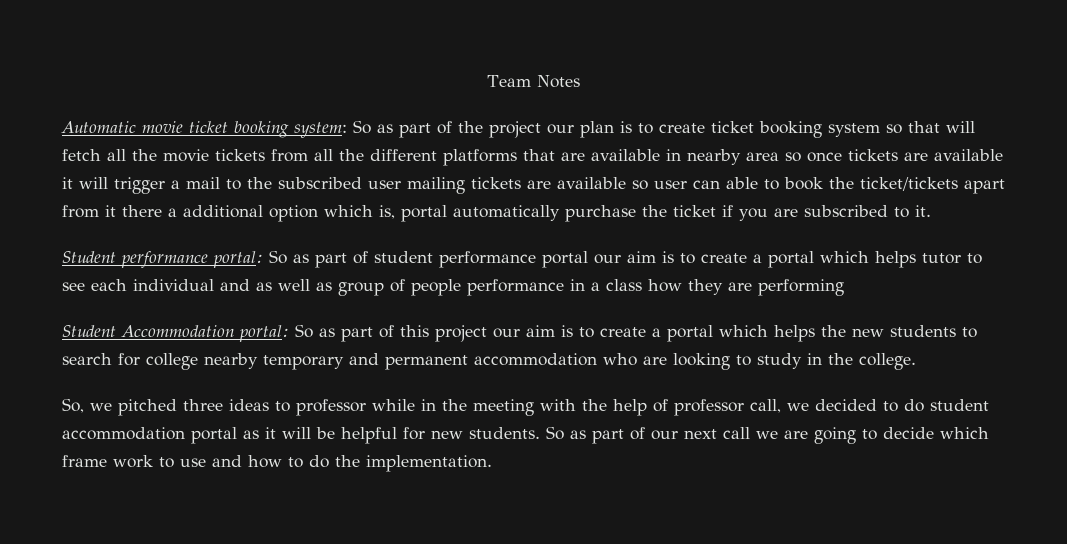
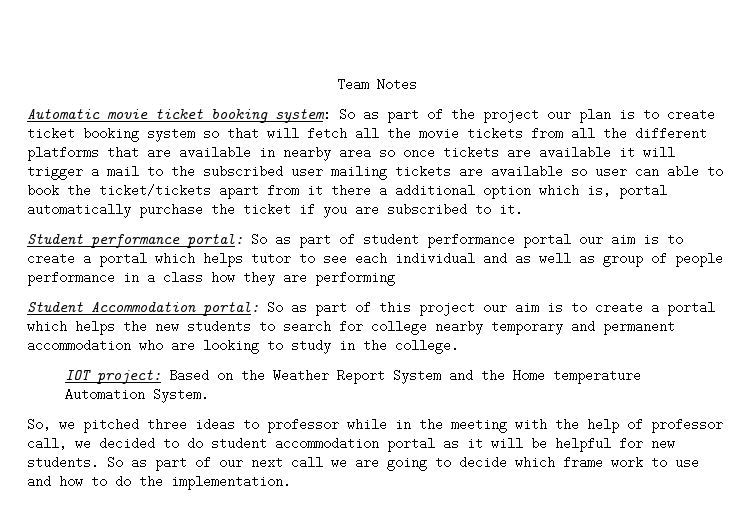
+ IOT project: Based on the Weather Report System and the Home temperature Automation System.

